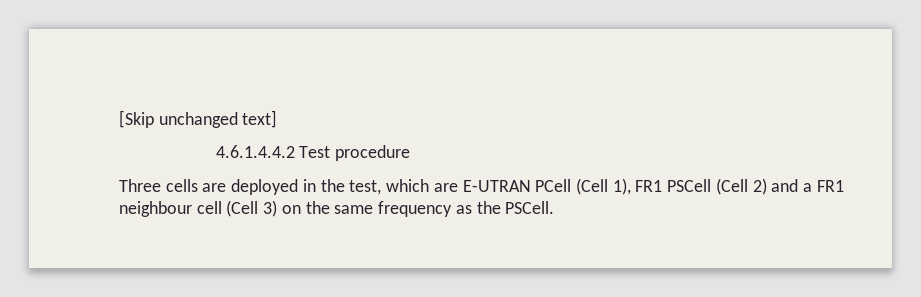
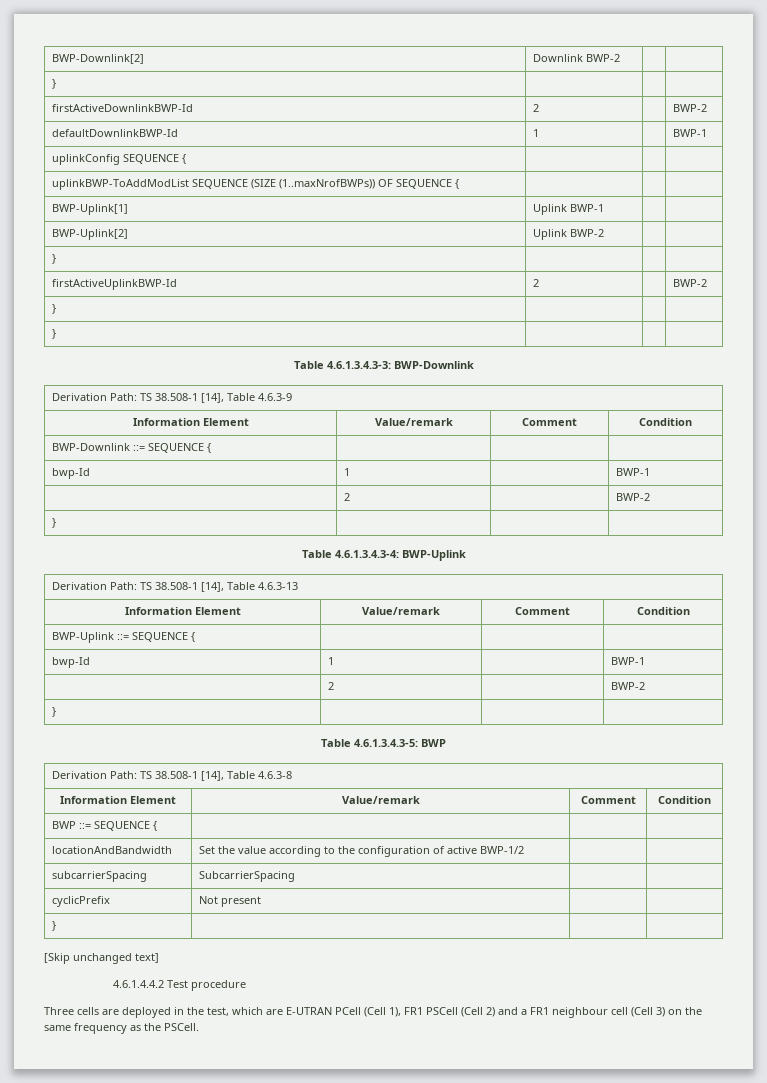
+ BWP-Downlink[2] | Downlink BWP-2 | |
+ } | | |
+ firstActiveDownlinkBWP-Id | 2 | | BWP-2
+ defaultDownlinkBWP-Id | 1 | | BWP-1
+ uplinkConfig SEQUENCE { | | |
+ uplinkBWP-ToAddModList SEQUENCE (SIZE (1..maxNrofBWPs)) OF SEQUENCE { | | |
+ BWP-Uplink[1] | Uplink BWP-1 | |
+ BWP-Uplink[2] | Uplink BWP-2 | |
+ } | | |
+ firstActiveUplinkBWP-Id | 2 | | BWP-2
+ } | | |
+ } | | |
+ Table 4.6.1.3.4.3-3: BWP-Downlink
+ Derivation Path: TS 38.508-1 [14], Table 4.6.3-9
+ Information Element | Value/remark | Comment | Condition
+ BWP-Downlink ::= SEQUENCE { | | |
+ bwp-Id | 1 | | BWP-1
+ | 2 | | BWP-2
+ } | | |
+ Table 4.6.1.3.4.3-4: BWP-Uplink
+ Derivation Path: TS 38.508-1 [14], Table 4.6.3-13
+ Information Element | Value/remark | Comment | Condition
+ BWP-Uplink ::= SEQUENCE { | | |
+ bwp-Id | 1 | | BWP-1
+ | 2 | | BWP-2
+ } | | |
+ Table 4.6.1.3.4.3-5: BWP
+ Derivation Path: TS 38.508-1 [14], Table 4.6.3-8
+ Information Element | Value/remark | Comment | Condition
+ BWP ::= SEQUENCE { | | |
+ locationAndBandwidth | Set the value according to the configuration of active BWP-1/2 | |
+ subcarrierSpacing | SubcarrierSpacing | |
+ cyclicPrefix | Not present | |
+ } | | |

